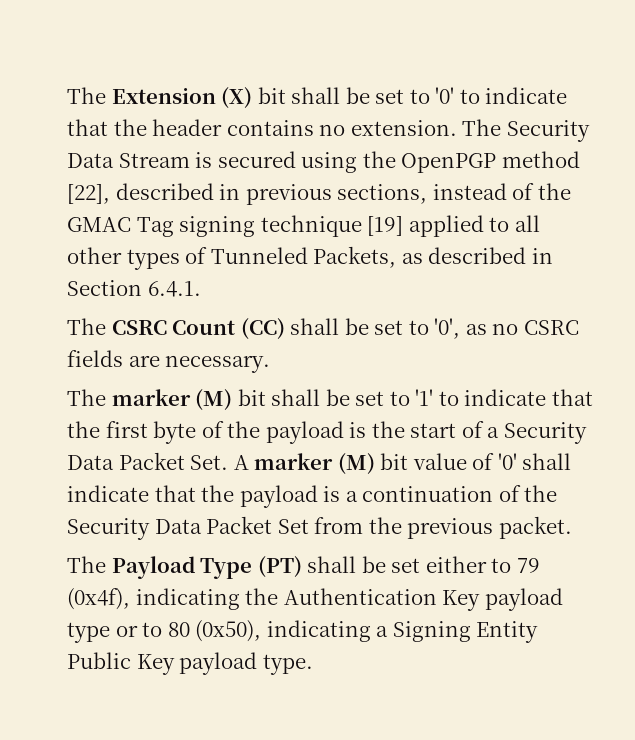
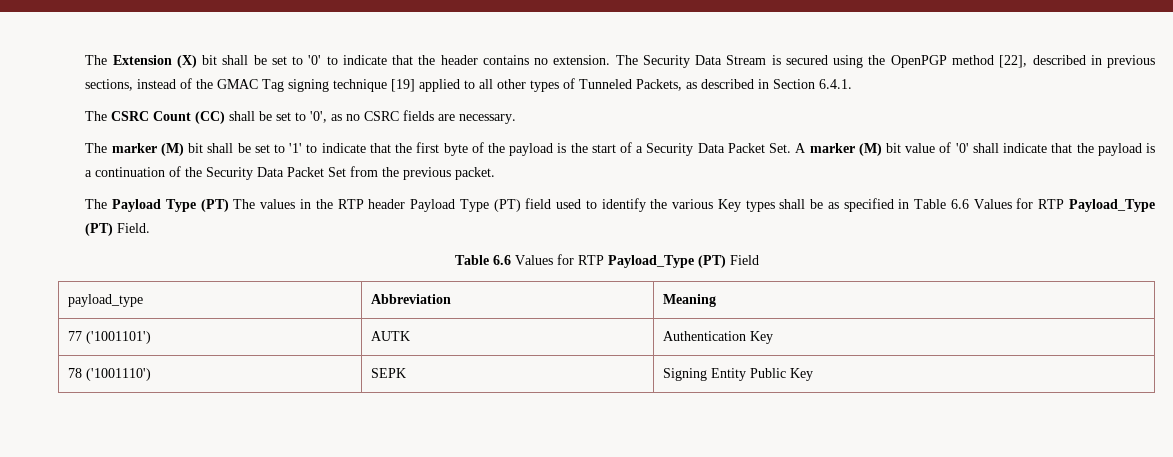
- The Payload Type (PT) shall be set either to 79 (0x4f), indicating the Authentication Key payload type or to 80 (0x50), indicating a Signing Entity Public Key payload type.
+ The Payload Type (PT) The values in the RTP header Payload Type (PT) field used to identify the various Key types shall be as specified in Table 6.6 Values for RTP Payload_Type (PT) Field.
+ Table 6.6 Values for RTP Payload_Type (PT) Field
+ payload_type | Abbreviation | Meaning
+ 77 ('1001101') | AUTK | Authentication Key
+ 78 ('1001110') | SEPK | Signing Entity Public Key

